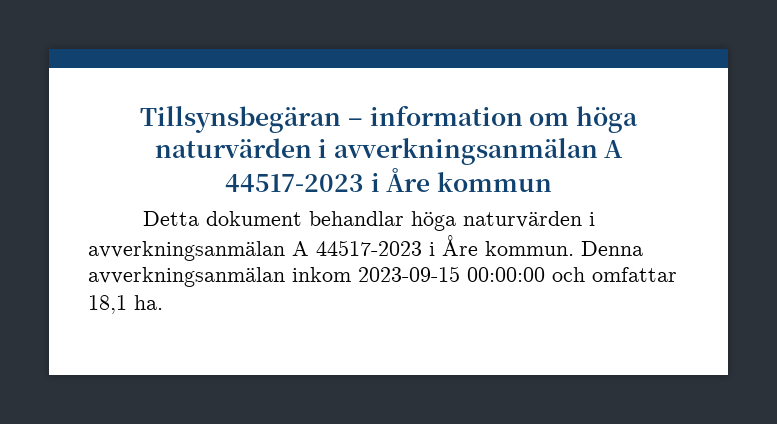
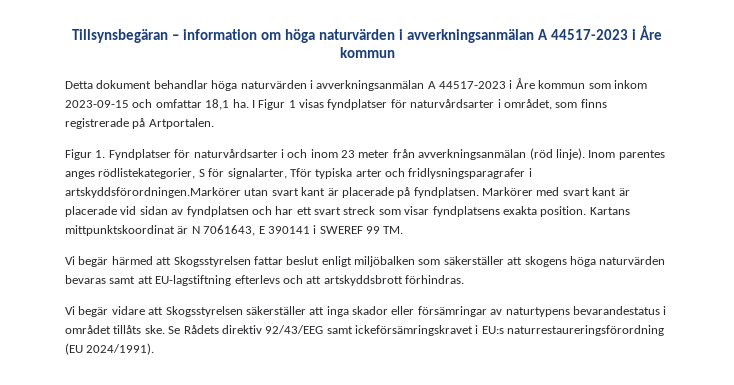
- Detta dokument behandlar höga naturvärden i avverkningsanmälan A 44517-2023 i Åre kommun. Denna avverkningsanmälan inkom 2023-09-15 00:00:00 och omfattar 18,1 ha.
+ Detta dokument behandlar höga naturvärden i avverkningsanmälan A 44517-2023 i Åre kommun som inkom 2023-09-15 och omfattar 18,1 ha.
+ I Figur 1 visas fyndplatser för naturvårdsarter i området, som finns registrerade på Artportalen.
+ Figur 1. Fyndplatser för naturvårdsarter i och inom 23 meter från avverkningsanmälan (röd linje). Inom parentes anges rödlistekategorier, S för signalarter, Tför typiska arter och fridlysningsparagrafer i artskyddsförordningen.Markörer utan svart kant är placerade på fyndplatsen. Markörer med svart kant är placerade vid sidan av fyndplatsen och har ett svart streck som visar fyndplatsens exakta position. Kartans mittpunktskoordinat är N 7061643, E 390141 i SWEREF 99 TM.
+ Vi begär härmed att Skogsstyrelsen fattar beslut enligt miljöbalken som säkerställer att skogens höga naturvärden bevaras samt att EU-lagstiftning efterlevs och att artskyddsbrott förhindras.
+ Vi begär vidare att Skogsstyrelsen säkerställer att inga skador eller försämringar av naturtypens bevarandestatus i området tillåts ske. Se Rådets direktiv 92/43/EEG samt ickeförsämringskravet i EU:s naturrestaureringsförordning (EU 2024/1991).

